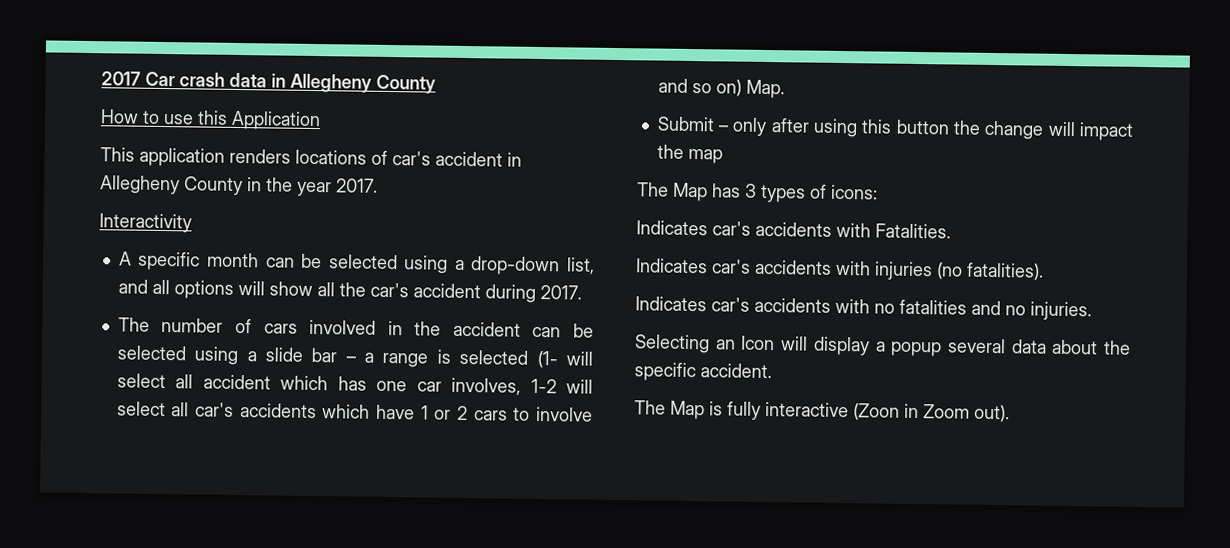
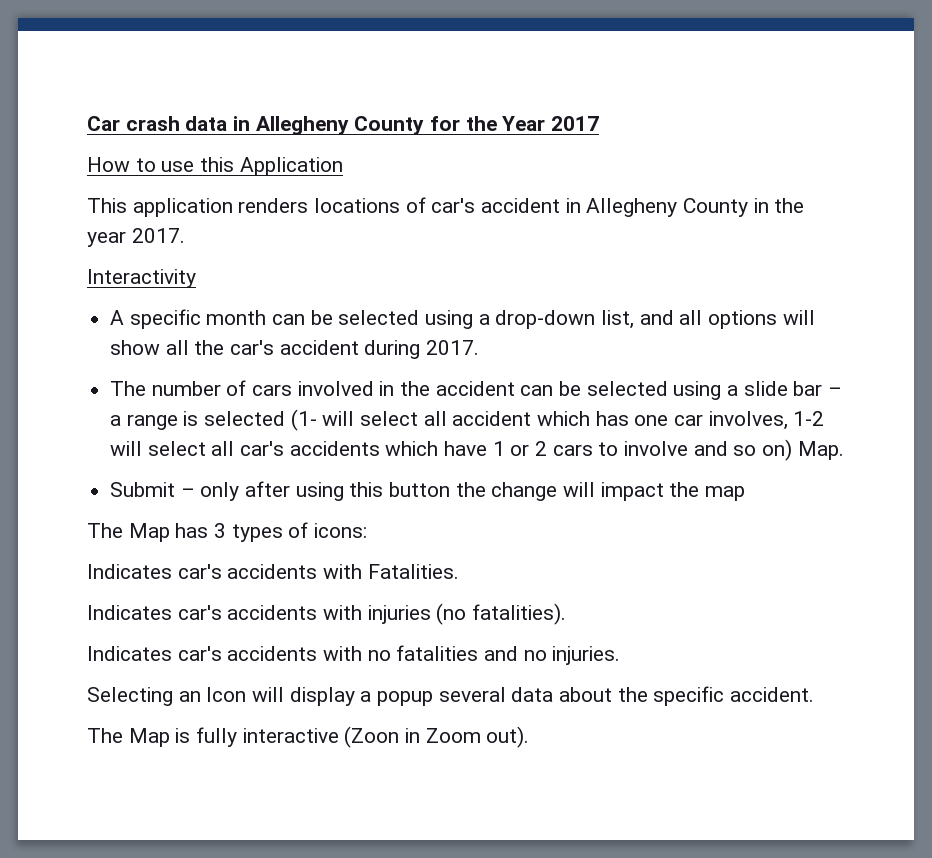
- 2017 Car crash data in Allegheny County
+ Car crash data in Allegheny County for the Year 2017

